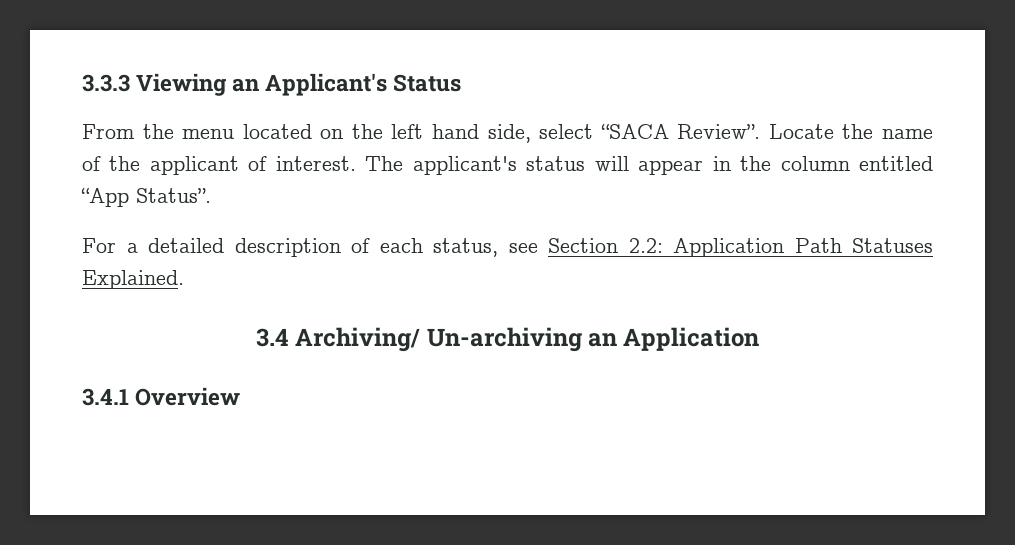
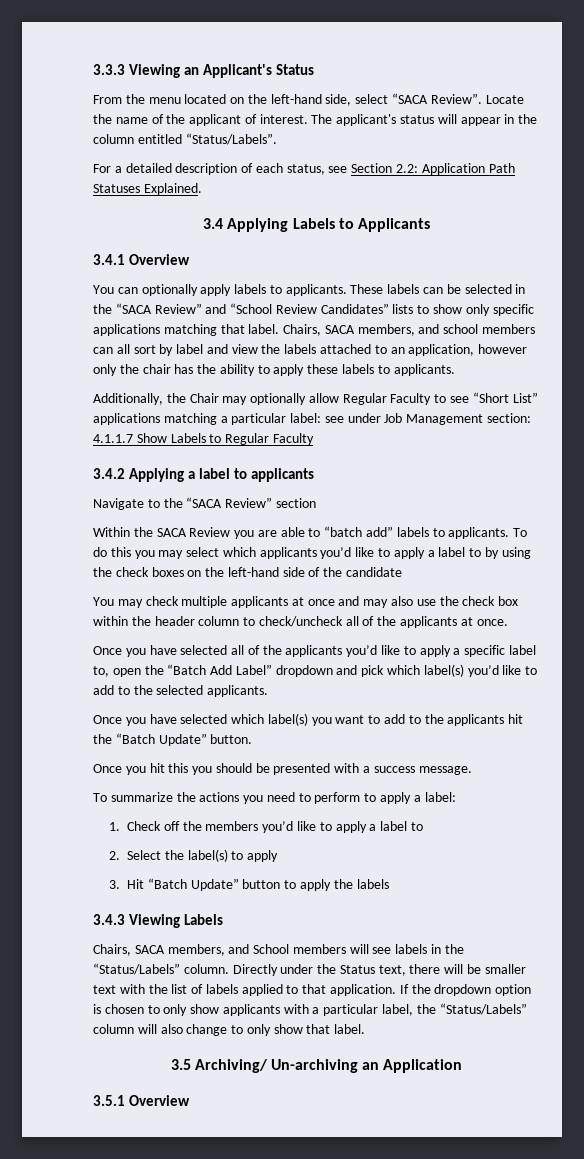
- From the menu located on the left hand side, select “SACA Review”.
+ From the menu located on the left-hand side, select “SACA Review”.
- The applicant's status will appear in the column entitled “App Status”.
+ The applicant's status will appear in the column entitled “Status/Labels”.
- 3.4 Archiving/ Un-archiving an Application
+ 3.4 Applying Labels to Applicants
+ 3.4.1 Overview
+ You can optionally apply labels to applicants. These labels can be selected in the “SACA Review” and “School Review Candidates” lists to show only specific applications matching that label. Chairs, SACA members, and school members can all sort by label and view the labels attached to an application, however only the chair has the ability to apply these labels to applicants.
+ Additionally, the Chair may optionally allow Regular Faculty to see “Short List” applications matching a particular label: see under Job Management section: 4.1.1.7 Show Labels to Regular Faculty
+ 3.4.2 Applying a label to applicants
+ Navigate to the “SACA Review” section
+ Within the SACA Review you are able to “batch add” labels to applicants. To do this you may select which applicants you’d like to apply a label to by using the check boxes on the left-hand side of the candidate
+ You may check multiple applicants at once and may also use the check box within the header column to check/uncheck all of the applicants at once.
+ Once you have selected all of the applicants you’d like to apply a specific label to, open the “Batch Add Label” dropdown and pick which label(s) you’d like to add to the selected applicants.
+ Once you have selected which label(s) you want to add to the applicants hit the “Batch Update” button.
+ Once you hit this you should be presented with a success message.
+ To summarize the actions you need to perform to apply a label:
+ 1. Check off the members you’d like to apply a label to
+ 2. Select the label(s) to apply
+ 3. Hit “Batch Update” button to apply the labels
+ 3.4.3 Viewing Labels
+ Chairs, SACA members, and School members will see labels in the “Status/Labels” column. Directly under the Status text, there will be smaller text with the list of labels applied to that application. If the dropdown option is chosen to only show applicants with a particular label, the “Status/Labels” column will also change to only show that label.
+ 3.5 Archiving/ Un-archiving an Application
- 3.4.1 Overview
+ 3.5.1 Overview

